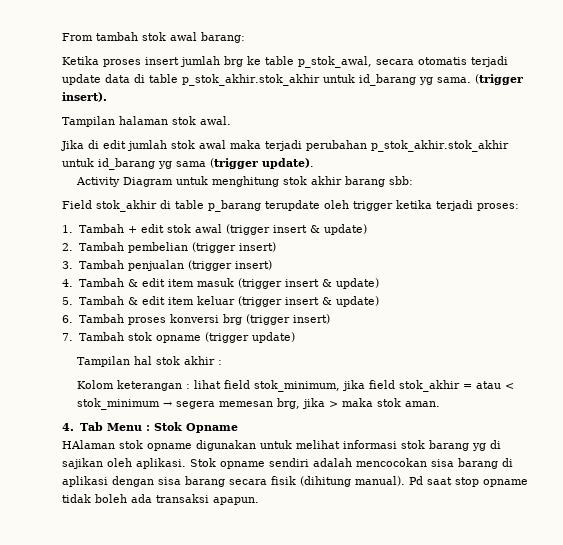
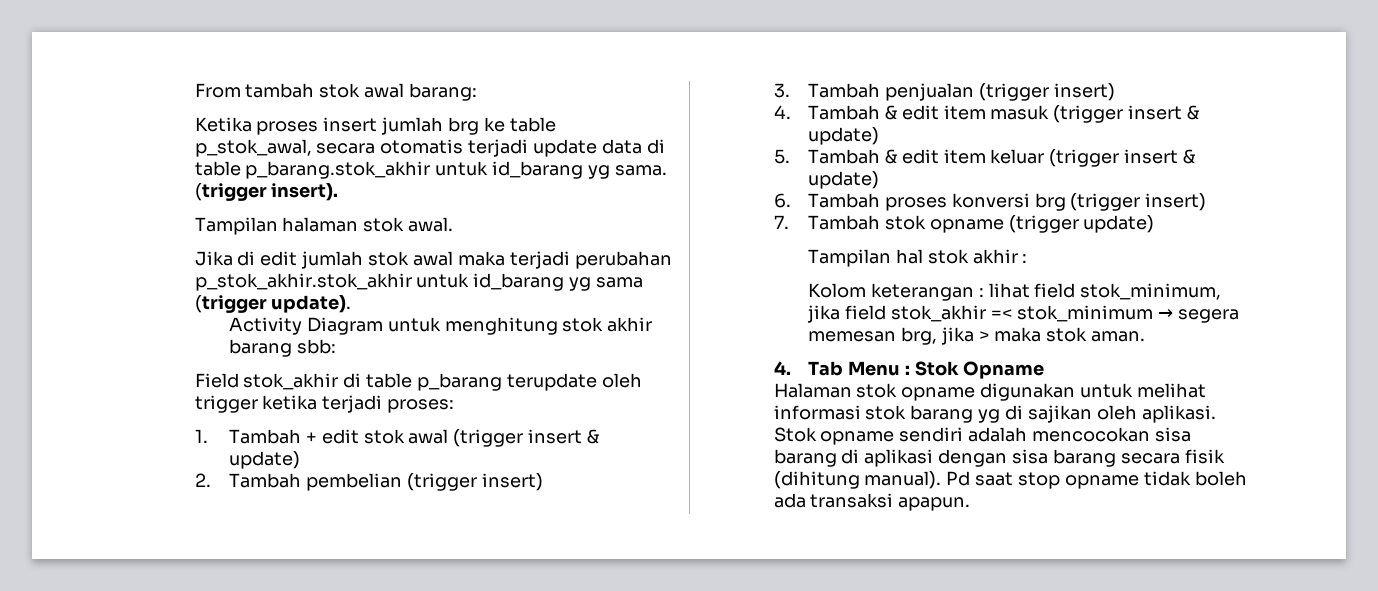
- Ketika proses insert jumlah brg ke table p_stok_awal, secara otomatis terjadi update data di table p_stok_akhir.stok_akhir untuk id_barang yg sama.
+ Ketika proses insert jumlah brg ke table p_stok_awal, secara otomatis terjadi update data di table p_barang.stok_akhir untuk id_barang yg sama.
- Kolom keterangan : lihat field stok_minimum, jika field stok_akhir = atau < stok_minimum → segera memesan brg, jika > maka stok aman.
+ Kolom keterangan : lihat field stok_minimum, jika field stok_akhir =< stok_minimum → segera memesan brg, jika > maka stok aman.
- HAlaman stok opname digunakan untuk melihat informasi stok barang yg di sajikan oleh aplikasi.
+ Halaman stok opname digunakan untuk melihat informasi stok barang yg di sajikan oleh aplikasi.

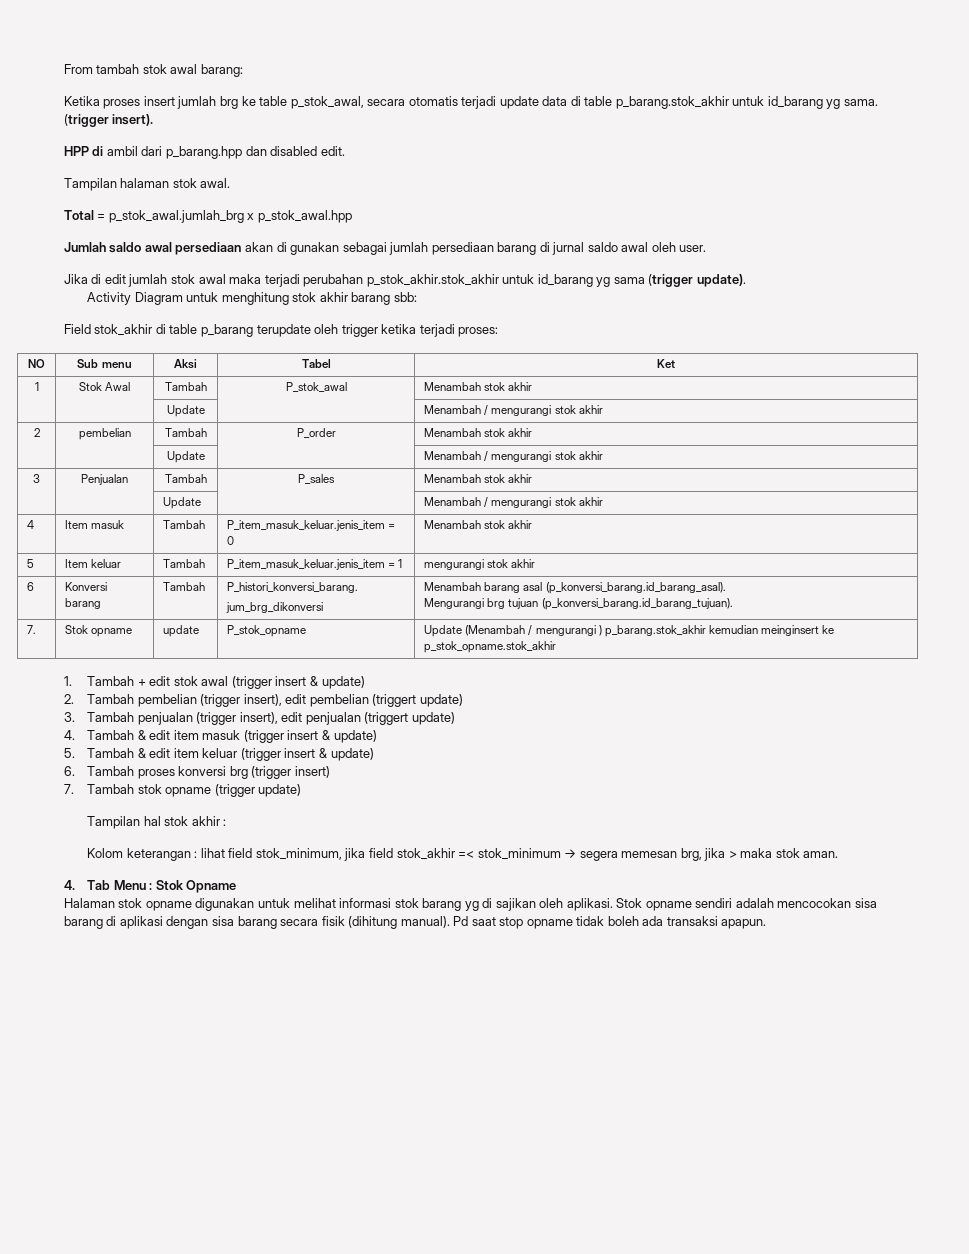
+ HPP di ambil dari p_barang.hpp dan disabled edit.
  Tampilan halaman stok awal.
+ Total = p_stok_awal.jumlah_brg x p_stok_awal.hpp
+ Jumlah saldo awal persediaan akan di gunakan sebagai jumlah persediaan barang di jurnal saldo awal oleh user.
+ NO | Sub menu | Aksi | Tabel | Ket
+ 1 | Stok Awal | Tambah | P_stok_awal | Menambah stok akhir
+ | | Update | | Menambah / mengurangi stok akhir
+ 2 | pembelian | Tambah | P_order | Menambah stok akhir
+ | | Update | | Menambah / mengurangi stok akhir
+ 3 | Penjualan | Tambah | P_sales | Menambah stok akhir
+ | | Update | | Menambah / mengurangi stok akhir
+ 4 | Item masuk | Tambah | P_item_masuk_keluar.jenis_item = 0 | Menambah stok akhir
+ 5 | Item keluar | Tambah | P_item_masuk_keluar.jenis_item = 1 | mengurangi stok akhir
+ 6 | Konversi barang | Tambah | P_histori_konversi_barang.
+ jum_brg_dikonversi | Menambah barang asal (p_konversi_barang.id_barang_asal).
+ Mengurangi brg tujuan (p_konversi_barang.id_barang_tujuan).
+ 7. | Stok opname | update | P_stok_opname | Update (Menambah / mengurangi ) p_barang.stok_akhir kemudian meinginsert ke p_stok_opname.stok_akhir
- 2. Tambah pembelian (trigger insert)
+ 2. Tambah pembelian (trigger insert), edit pembelian (triggert update)
- 3. Tambah penjualan (trigger insert)
+ 3. Tambah penjualan (trigger insert), edit penjualan (triggert update)

